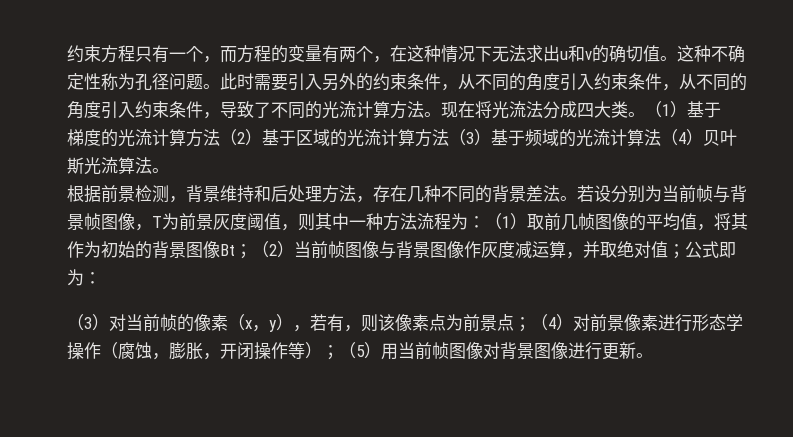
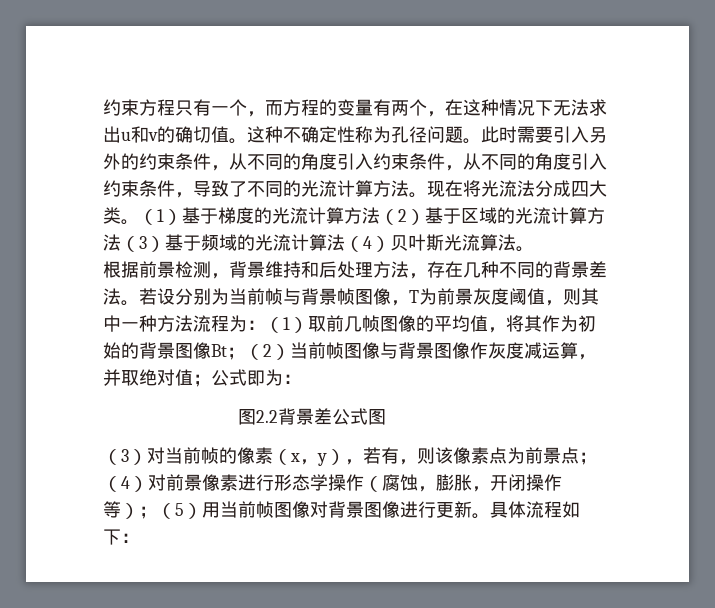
- （1）基于
- 梯度的光流计算方法（2）基于区域的光流计算方法（3）基于频域的光流计算法（4）贝叶斯光流算法。
+ （1）基于梯度的光流计算方法（2）基于区域的光流计算方法（3）基于频域的光流计算法（4）贝叶斯光流算法。
+ 图2.2背景差公式图
+ 具体流程如下：

